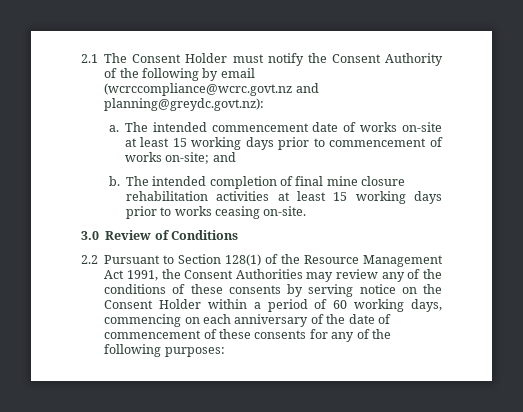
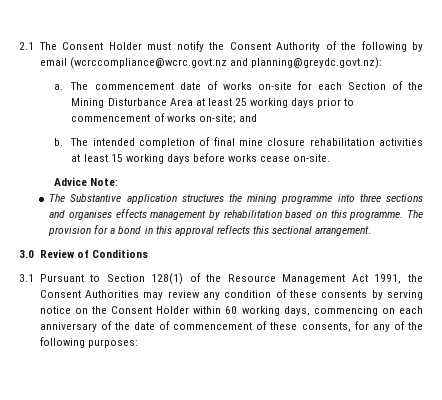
- The intended commencement date of works on-site at least 15 working days prior to commencement of works on-site; and
+ The commencement date of works on-site for each Section of the Mining Disturbance Area at least 25 working days prior to commencement of works on-site; and
- The intended completion of final mine closure rehabilitation activities at least 15 working days prior to works ceasing on-site.
+ The intended completion of final mine closure rehabilitation activities at least 15 working days before works cease on-site.
+ Advice Note:
+ The Substantive application structures the mining programme into three sections and organises effects management by rehabilitation based on this programme. The provision for a bond in this approval reflects this sectional arrangement.
- 2.2 Pursuant to Section 128(1) of the Resource Management Act 1991, the Consent Authorities may review any of the conditions of these consents by serving notice on the Consent Holder within a period of 60 working days, commencing on each anniversary of the date of commencement of these consents for any of the following purposes:
+ 3.1 Pursuant to Section 128(1) of the Resource Management Act 1991, the Consent Authorities may review any condition of these consents by serving notice on the Consent Holder within 60 working days, commencing on each anniversary of the date of commencement of these consents, for any of the following purposes:

